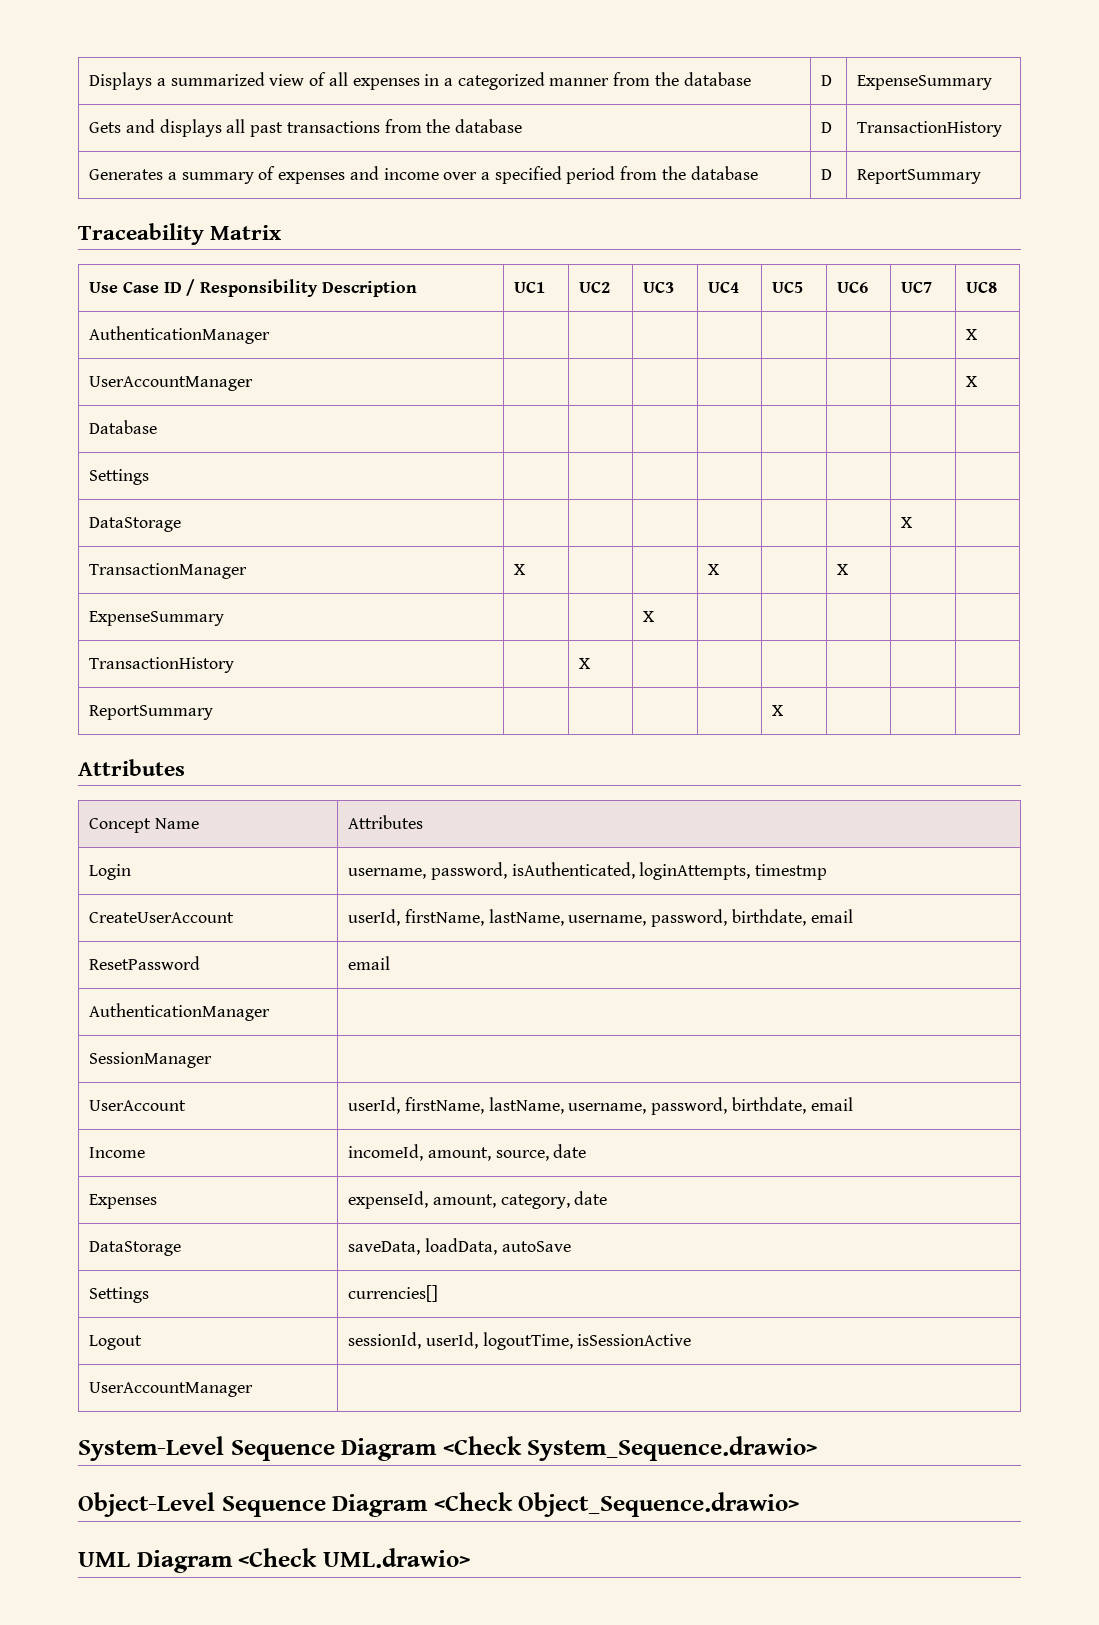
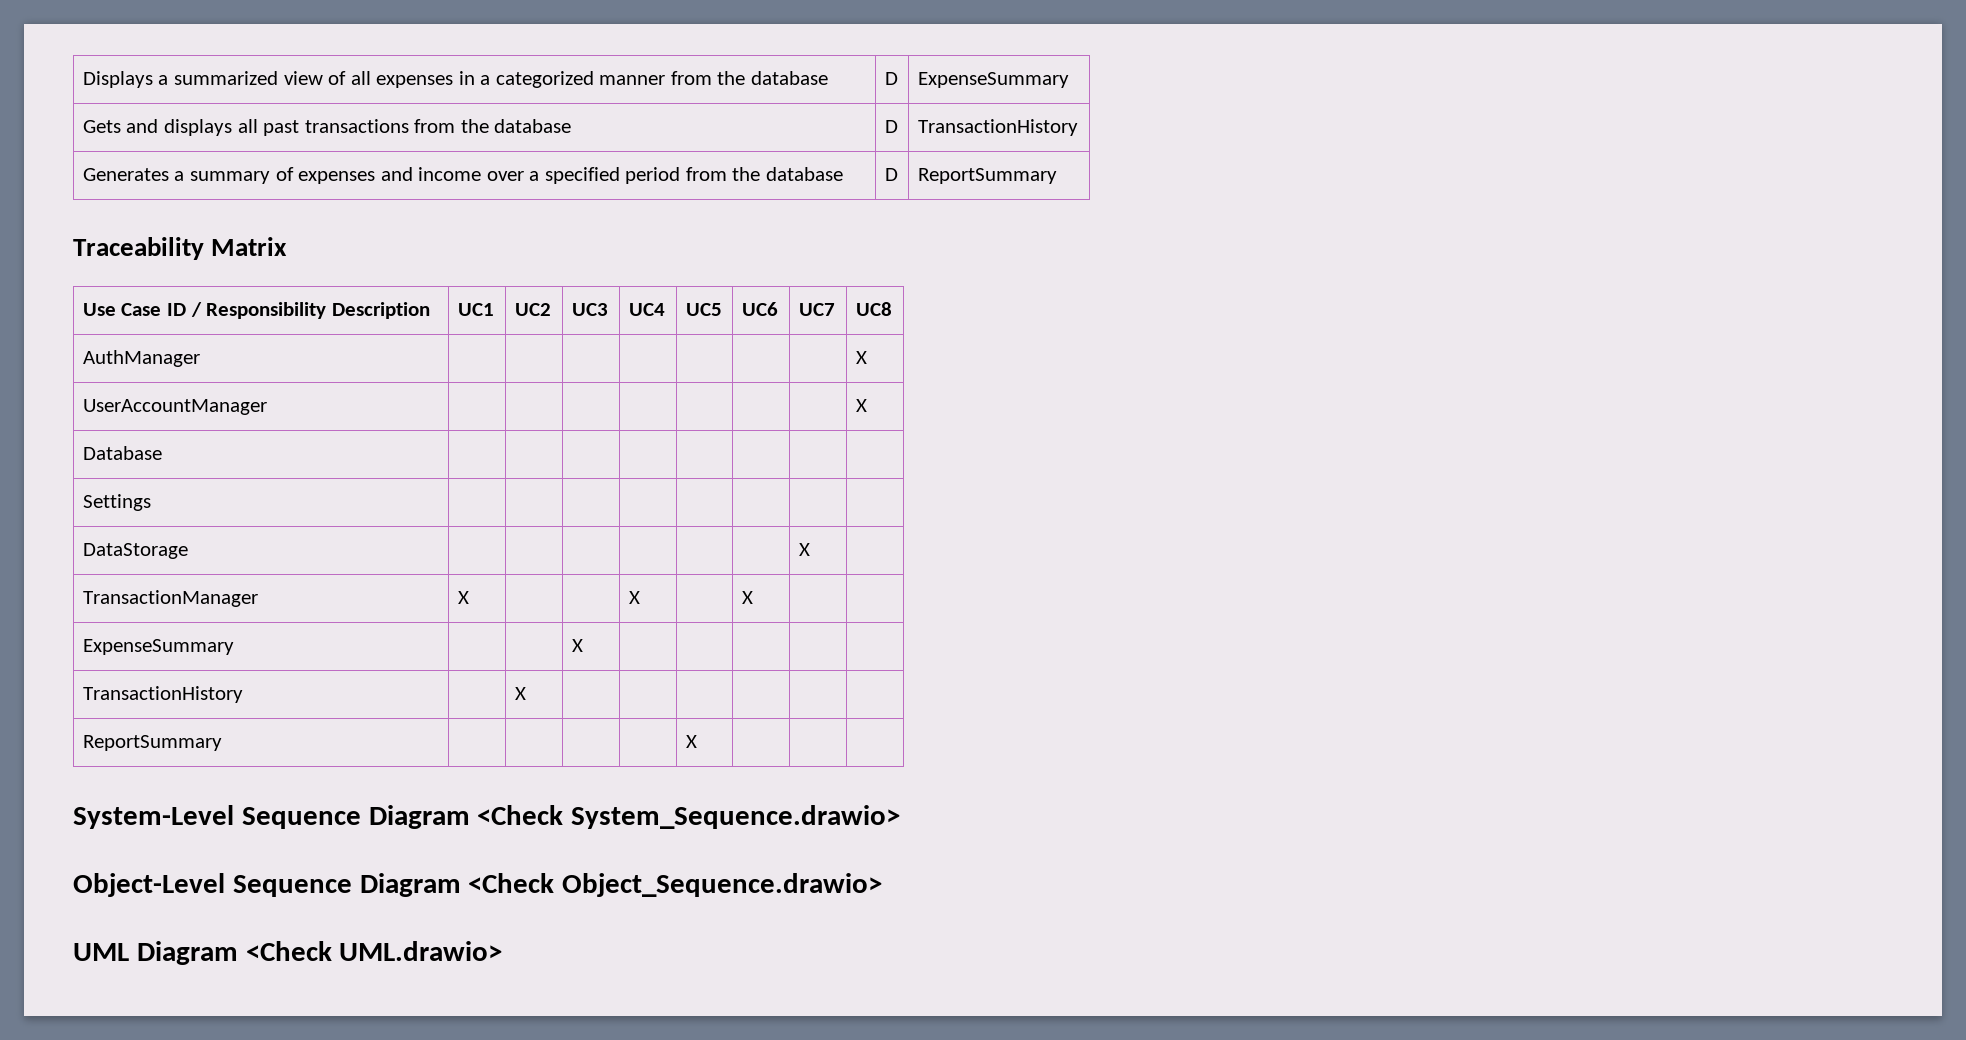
- AuthenticationManager | | | | | | | | X
+ AuthManager | | | | | | | | X
  ReportSummary | | | | | X | | |
- Attributes
- Concept Name | Attributes
- Login | username, password, isAuthenticated, loginAttempts, timestmp
- CreateUserAccount | userId, firstName, lastName, username, password, birthdate, email
- ResetPassword | email
- AuthenticationManager |
- SessionManager |
- UserAccount | userId, firstName, lastName, username, password, birthdate, email
- Income | incomeId, amount, source, date
- Expenses | expenseId, amount, category, date
- DataStorage | saveData, loadData, autoSave
- Settings | currencies[]
- Logout | sessionId, userId, logoutTime, isSessionActive
- UserAccountManager |

